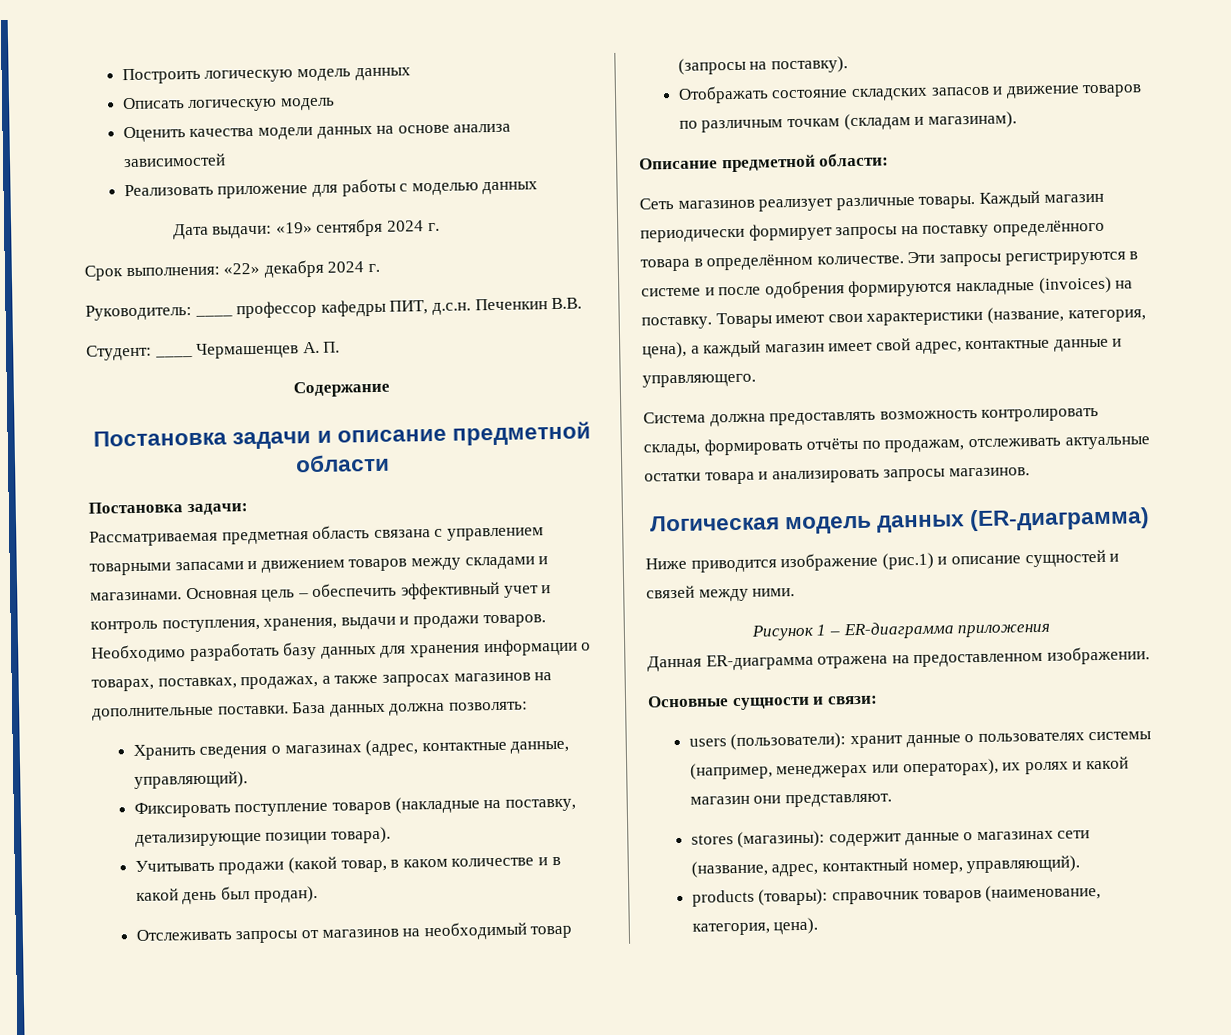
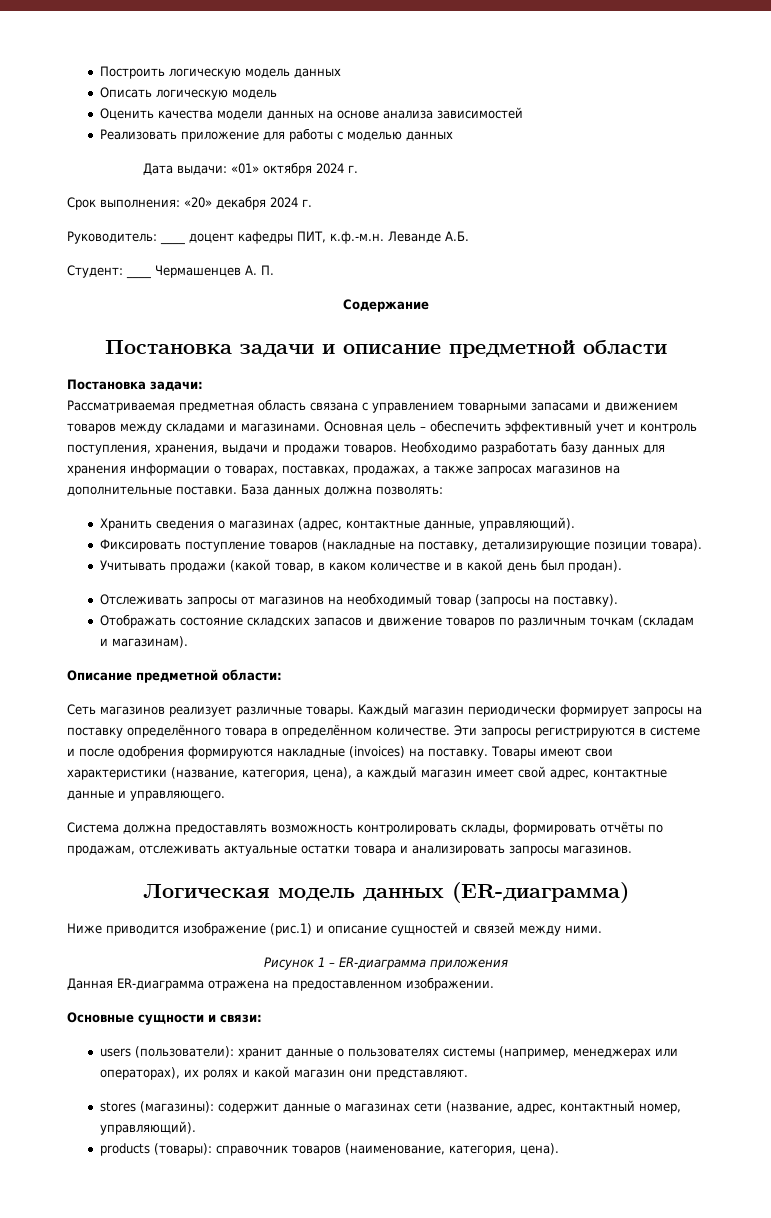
- Дата выдачи: «19» сентября 2024 г.
+ Дата выдачи: «01» октября 2024 г.
- Срок выполнения: «22» декабря 2024 г.
+ Срок выполнения: «20» декабря 2024 г.
- Руководитель: ____ профессор кафедры ПИТ, д.с.н. Печенкин В.В.
+ Руководитель: ____ доцент кафедры ПИТ, к.ф.-м.н. Леванде А.Б.

